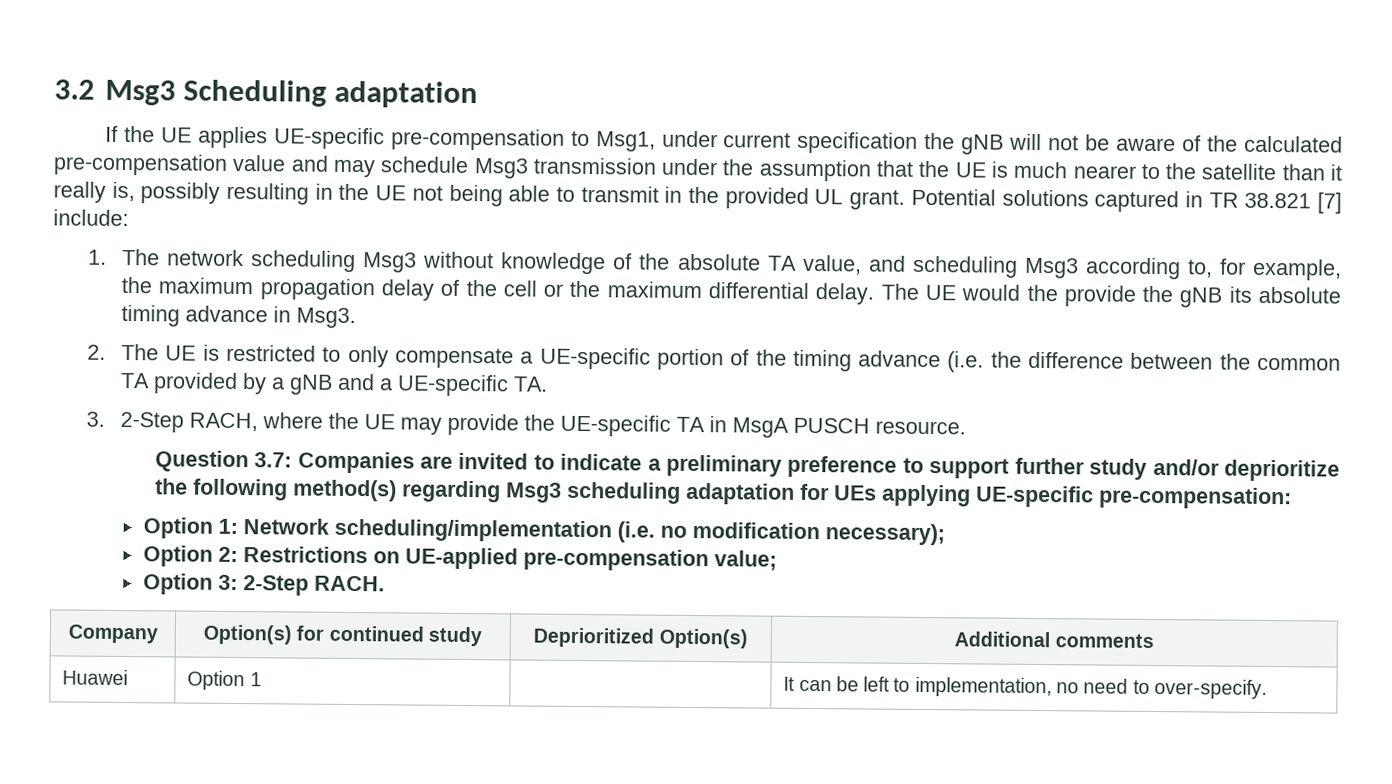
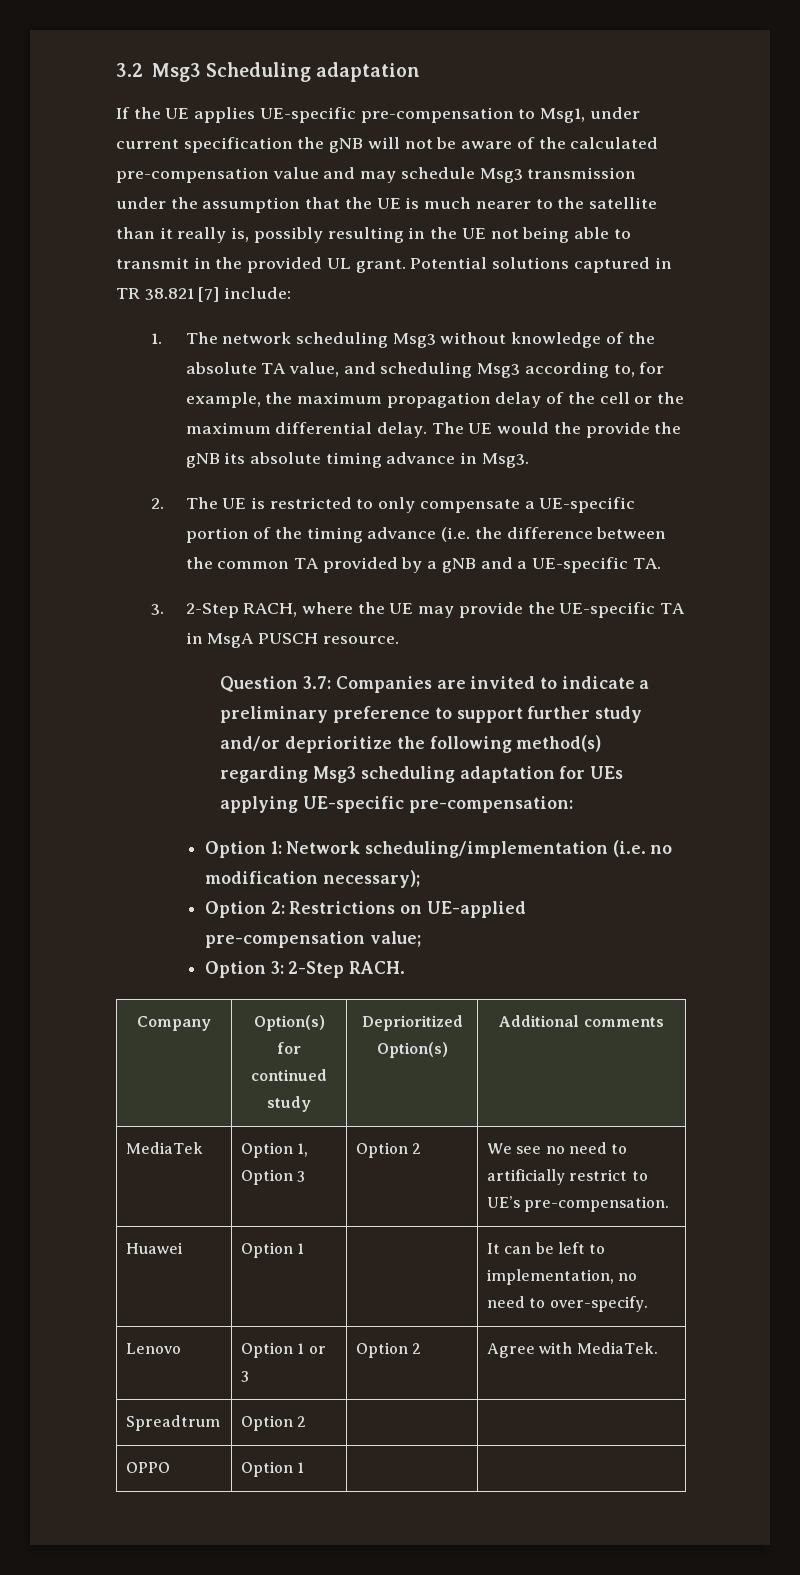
+ MediaTek | Option 1, Option 3 | Option 2 | We see no need to artificially restrict to UE’s pre-compensation.
+ Lenovo | Option 1 or 3 | Option 2 | Agree with MediaTek.
+ Spreadtrum | Option 2 | |
+ OPPO | Option 1 | |

